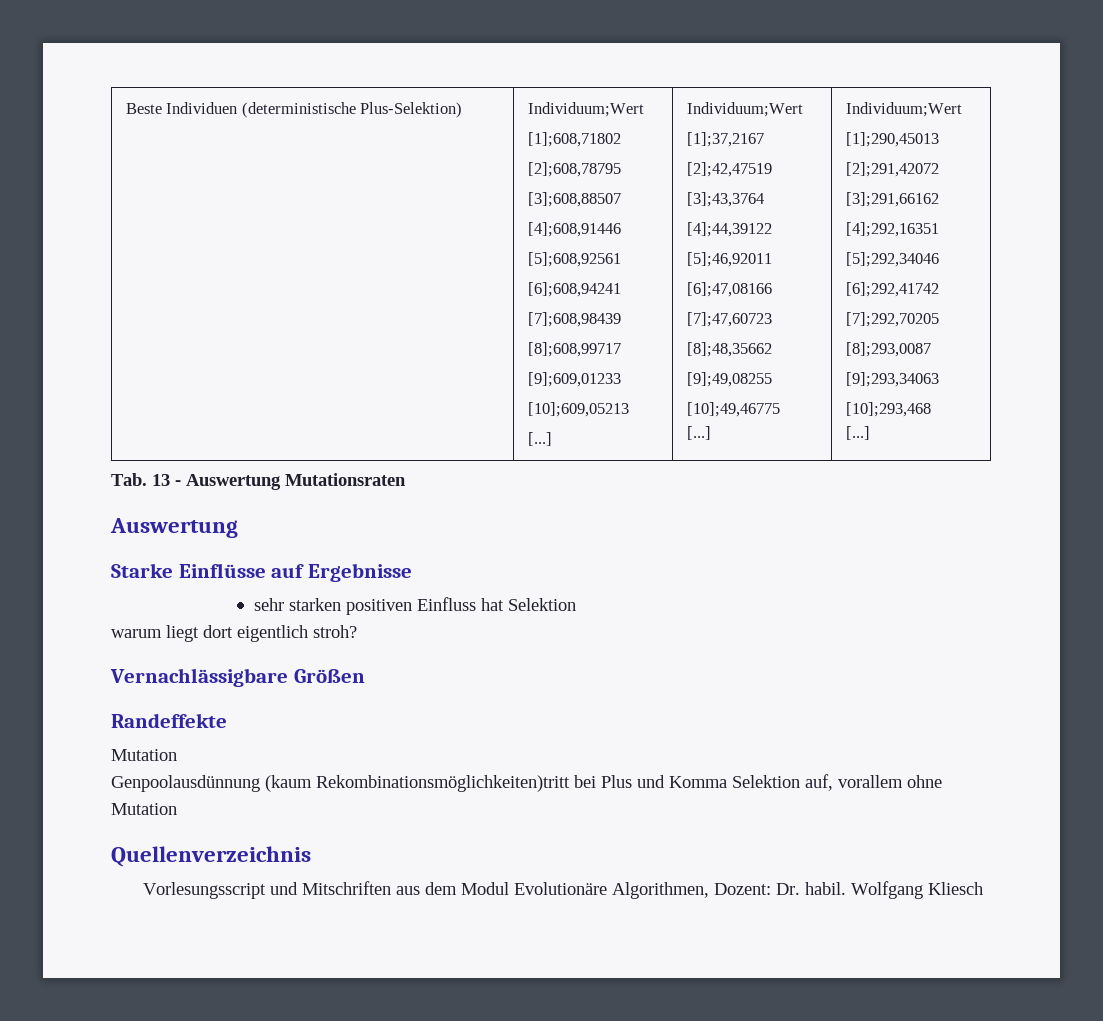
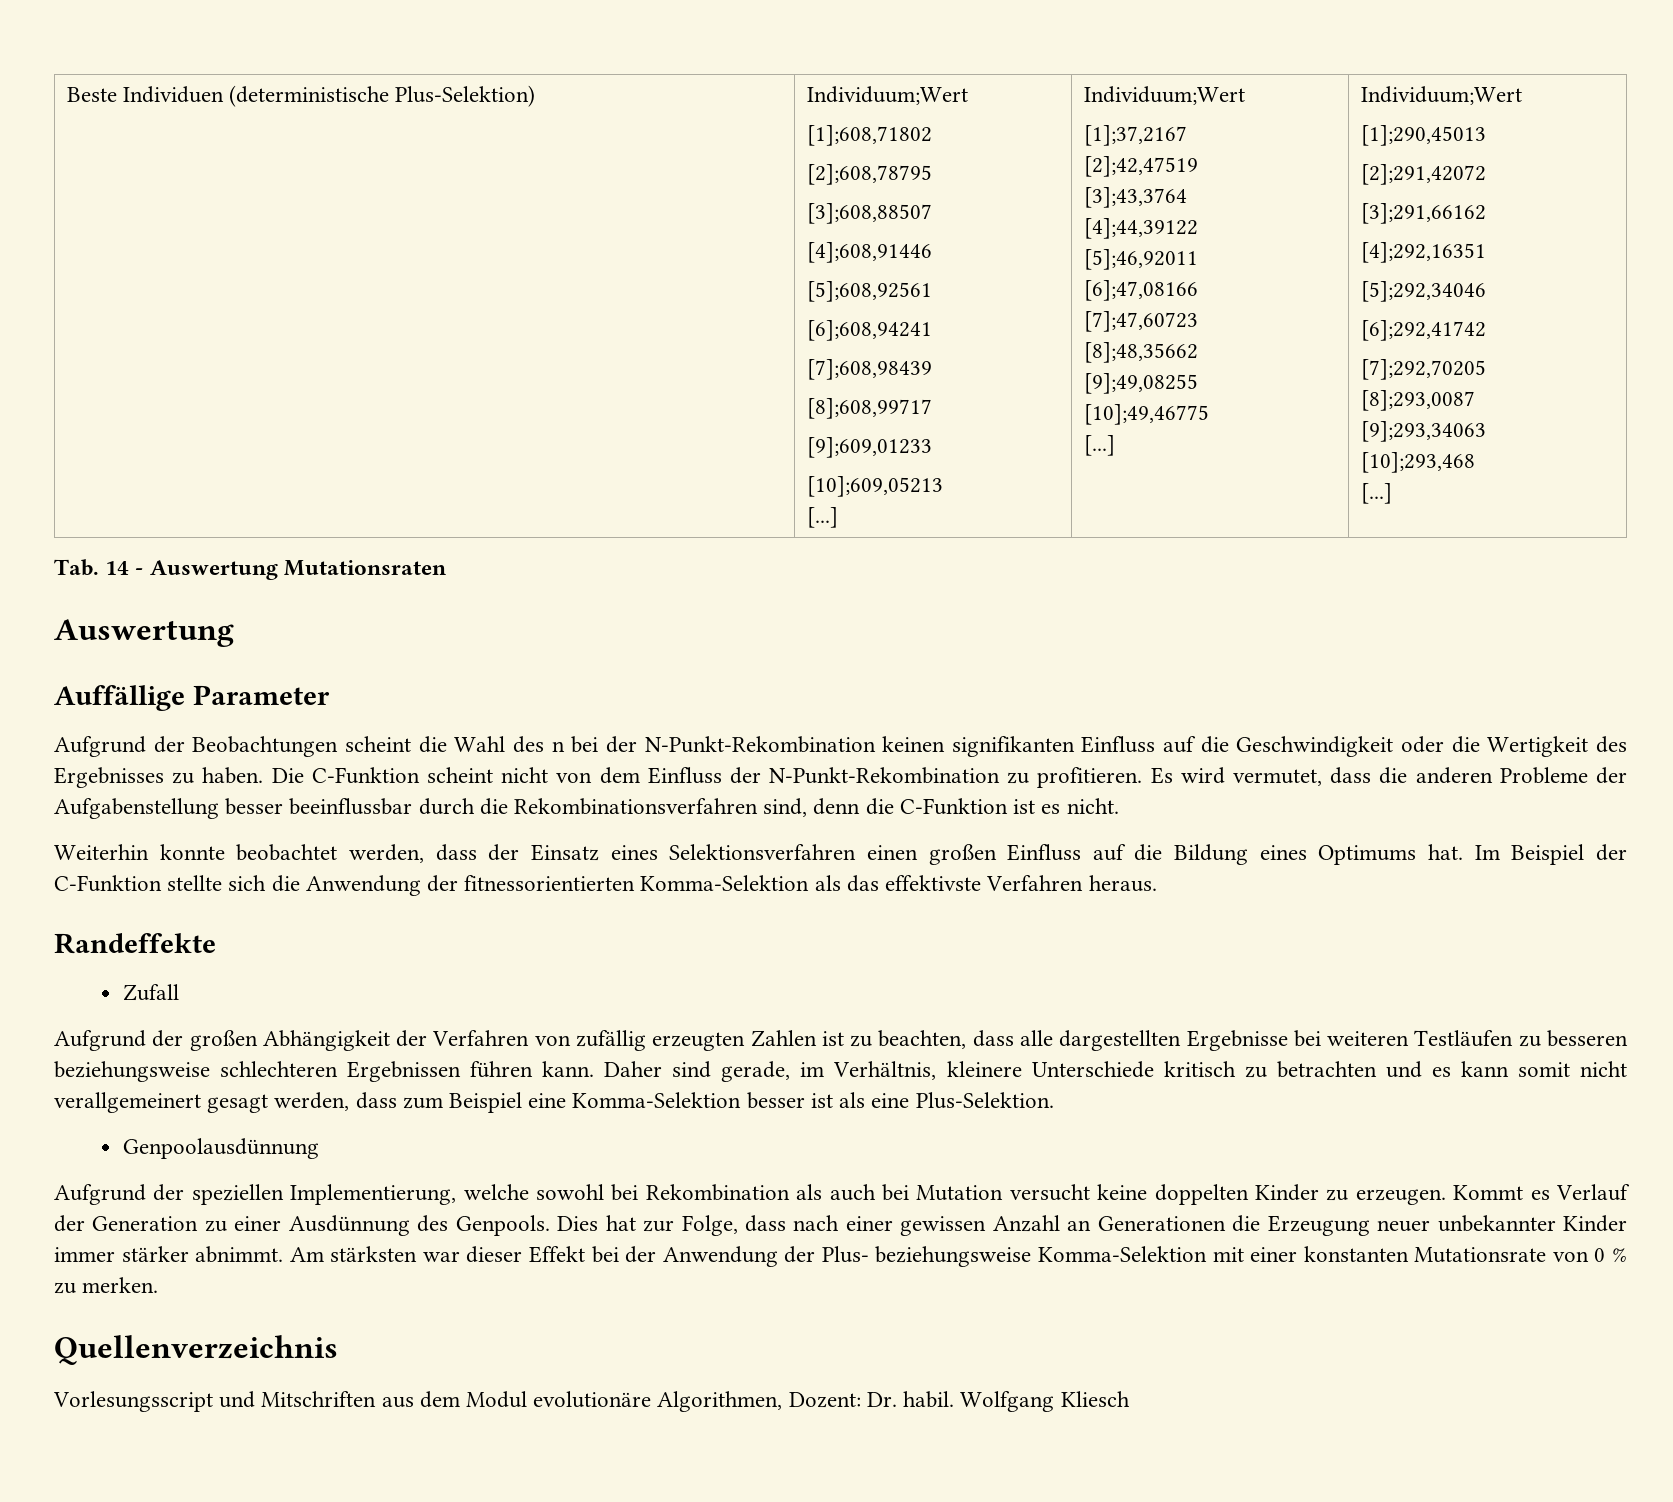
- Tab. 13 - Auswertung Mutationsraten
+ Tab. 14 - Auswertung Mutationsraten
- Starke Einflüsse auf Ergebnisse
- sehr starken positiven Einfluss hat Selektion
- warum liegt dort eigentlich stroh?
- Vernachlässigbare Größen
+ Auffällige Parameter
+ Aufgrund der Beobachtungen scheint die Wahl des n bei der N-Punkt-Rekombination keinen signifikanten Einfluss auf die Geschwindigkeit oder die Wertigkeit des Ergebnisses zu haben. Die C-Funktion scheint nicht von dem Einfluss der N-Punkt-Rekombination zu profitieren. Es wird vermutet, dass die anderen Probleme der Aufgabenstellung besser beeinflussbar durch die Rekombinationsverfahren sind, denn die C-Funktion ist es nicht.
+ Weiterhin konnte beobachtet werden, dass der Einsatz eines Selektionsverfahren einen großen Einfluss auf die Bildung eines Optimums hat. Im Beispiel der C-Funktion stellte sich die Anwendung der fitnessorientierten Komma-Selektion als das effektivste Verfahren heraus.
  Randeffekte
- Mutation
- Genpoolausdünnung (kaum Rekombinationsmöglichkeiten)tritt bei Plus und Komma Selektion auf, vorallem ohne Mutation
+ Zufall
+ Aufgrund der großen Abhängigkeit der Verfahren von zufällig erzeugten Zahlen ist zu beachten, dass alle dargestellten Ergebnisse bei weiteren Testläufen zu besseren beziehungsweise schlechteren Ergebnissen führen kann. Daher sind gerade, im Verhältnis, kleinere Unterschiede kritisch zu betrachten und es kann somit nicht verallgemeinert gesagt werden, dass zum Beispiel eine Komma-Selektion besser ist als eine Plus-Selektion.
+ Genpoolausdünnung
+ Aufgrund der speziellen Implementierung, welche sowohl bei Rekombination als auch bei Mutation versucht keine doppelten Kinder zu erzeugen. Kommt es Verlauf der Generation zu einer Ausdünnung des Genpools. Dies hat zur Folge, dass nach einer gewissen Anzahl an Generationen die Erzeugung neuer unbekannter Kinder immer stärker abnimmt. Am stärksten war dieser Effekt bei der Anwendung der Plus- beziehungsweise Komma-Selektion mit einer konstanten Mutationsrate von 0 % zu merken.
- Vorlesungsscript und Mitschriften aus dem Modul Evolutionäre Algorithmen, Dozent: Dr. habil.
+ Vorlesungsscript und Mitschriften aus dem Modul evolutionäre Algorithmen, Dozent: Dr. habil.

